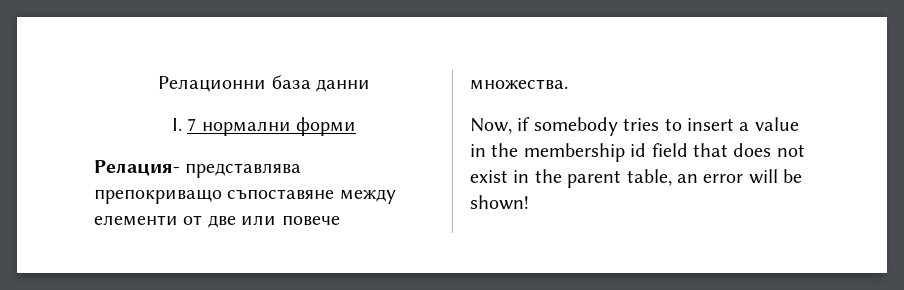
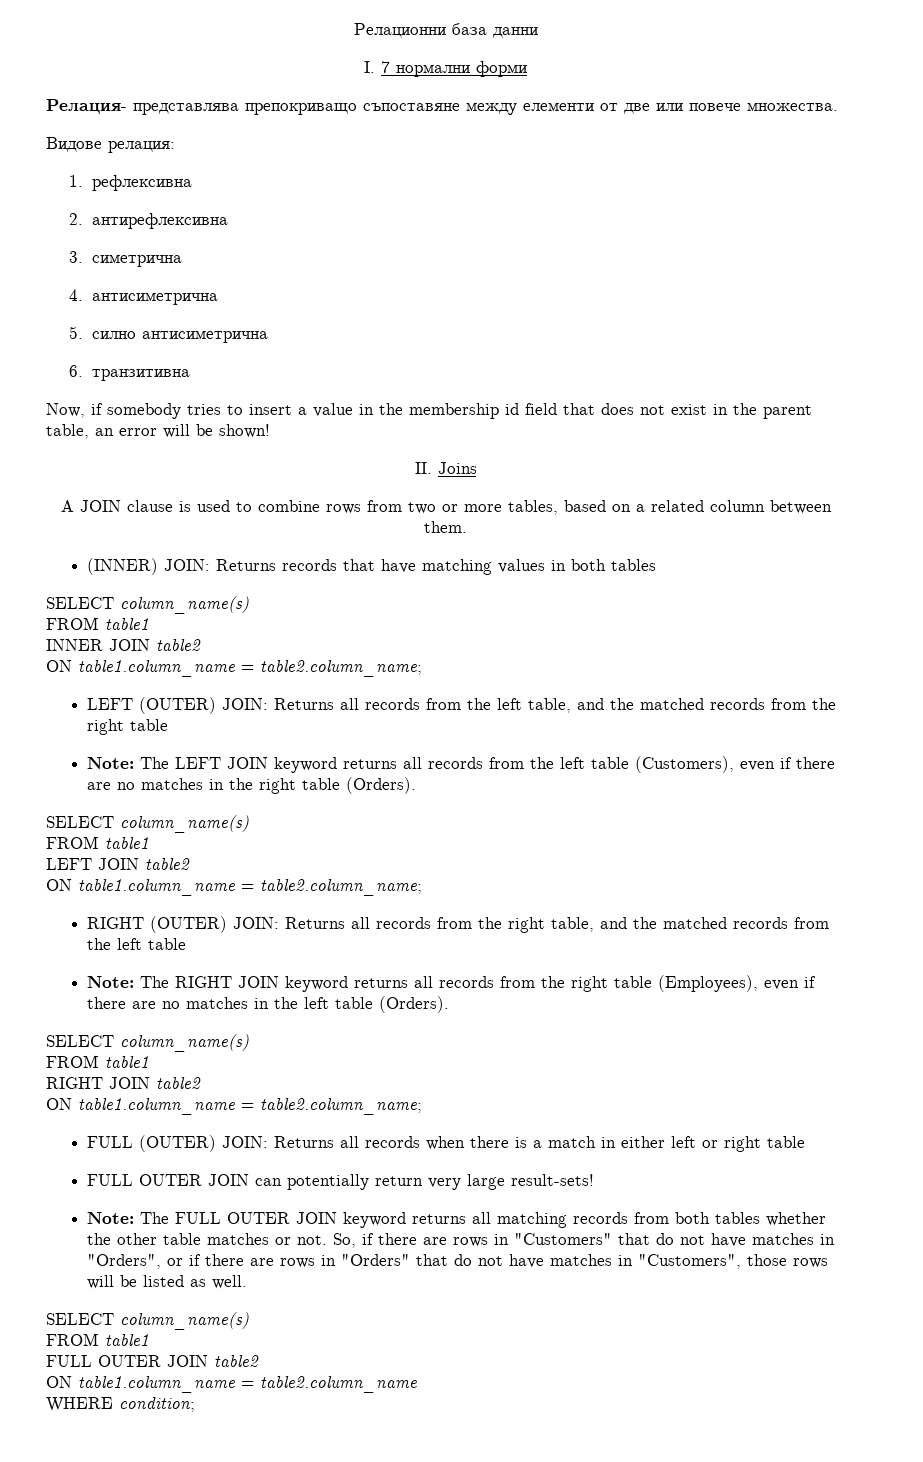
+ Видове релация:
+ 1. рефлексивна
+ 2. антирефлексивна
+ 3. симетрична
+ 4. антисиметрична
+ 5. силно антисиметрична
+ 6. транзитивна
+ II. Joins
+ A JOIN clause is used to combine rows from two or more tables, based on a related column between them.
+ (INNER) JOIN: Returns records that have matching values in both tables
+ SELECT column_name(s)
+ FROM table1
+ INNER JOIN table2
+ ON table1.column_name = table2.column_name;
+ LEFT (OUTER) JOIN: Returns all records from the left table, and the matched records from the right table
+ Note: The LEFT JOIN keyword returns all records from the left table (Customers), even if there are no matches in the right table (Orders).
+ SELECT column_name(s)
+ FROM table1
+ LEFT JOIN table2
+ ON table1.column_name = table2.column_name;
+ RIGHT (OUTER) JOIN: Returns all records from the right table, and the matched records from the left table
+ Note: The RIGHT JOIN keyword returns all records from the right table (Employees), even if there are no matches in the left table (Orders).
+ SELECT column_name(s)
+ FROM table1
+ RIGHT JOIN table2
+ ON table1.column_name = table2.column_name;
+ FULL (OUTER) JOIN: Returns all records when there is a match in either left or right table
+ FULL OUTER JOIN can potentially return very large result-sets!
+ Note: The FULL OUTER JOIN keyword returns all matching records from both tables whether the other table matches or not. So, if there are rows in "Customers" that do not have matches in "Orders", or if there are rows in "Orders" that do not have matches in "Customers", those rows will be listed as well.
+ SELECT column_name(s)
+ FROM table1
+ FULL OUTER JOIN table2
+ ON table1.column_name = table2.column_name
+ WHERE condition;

